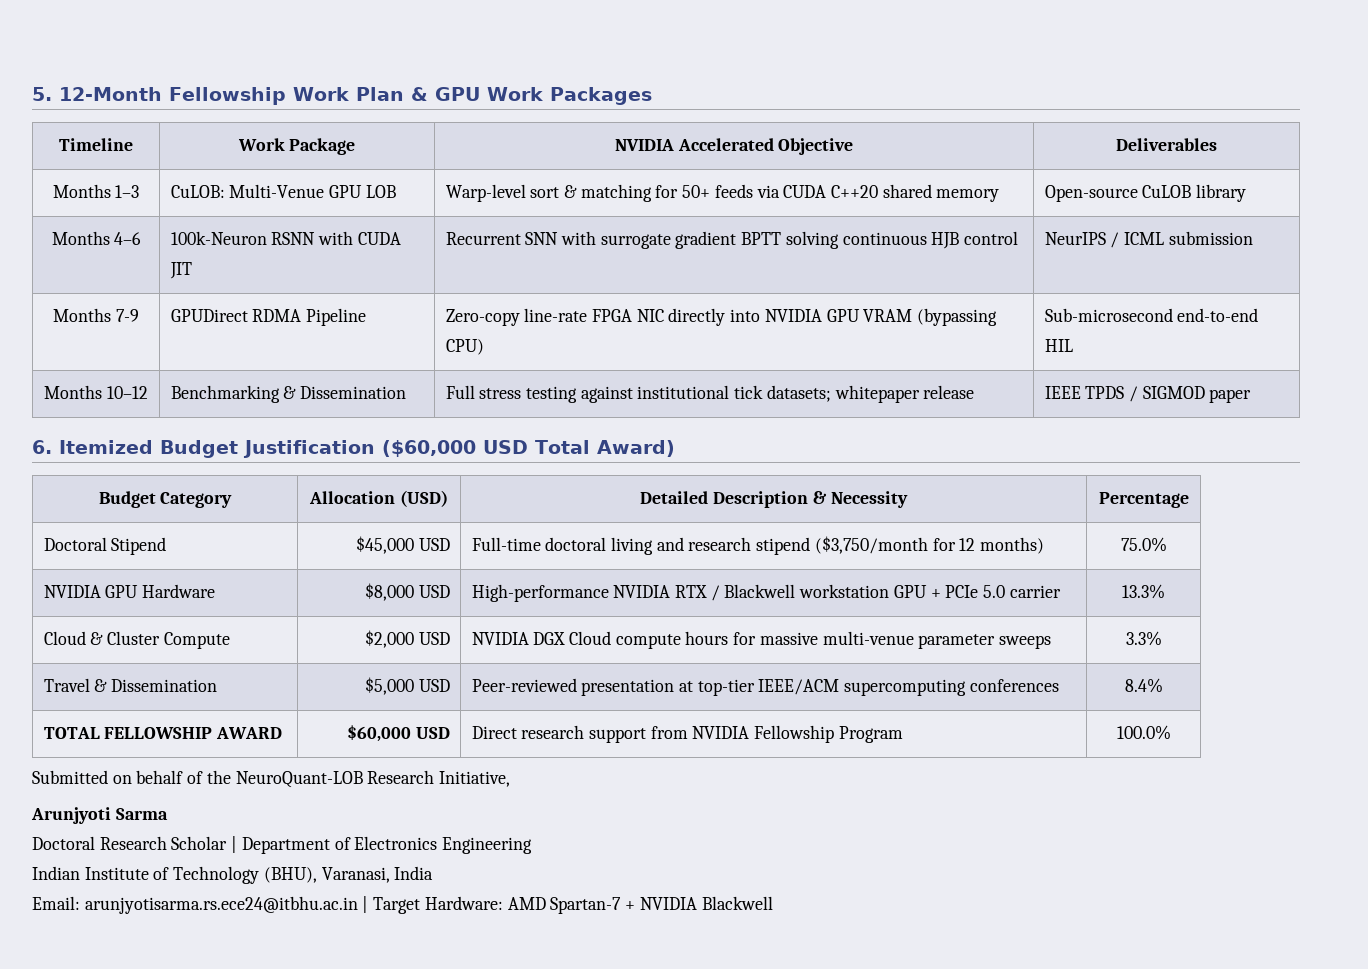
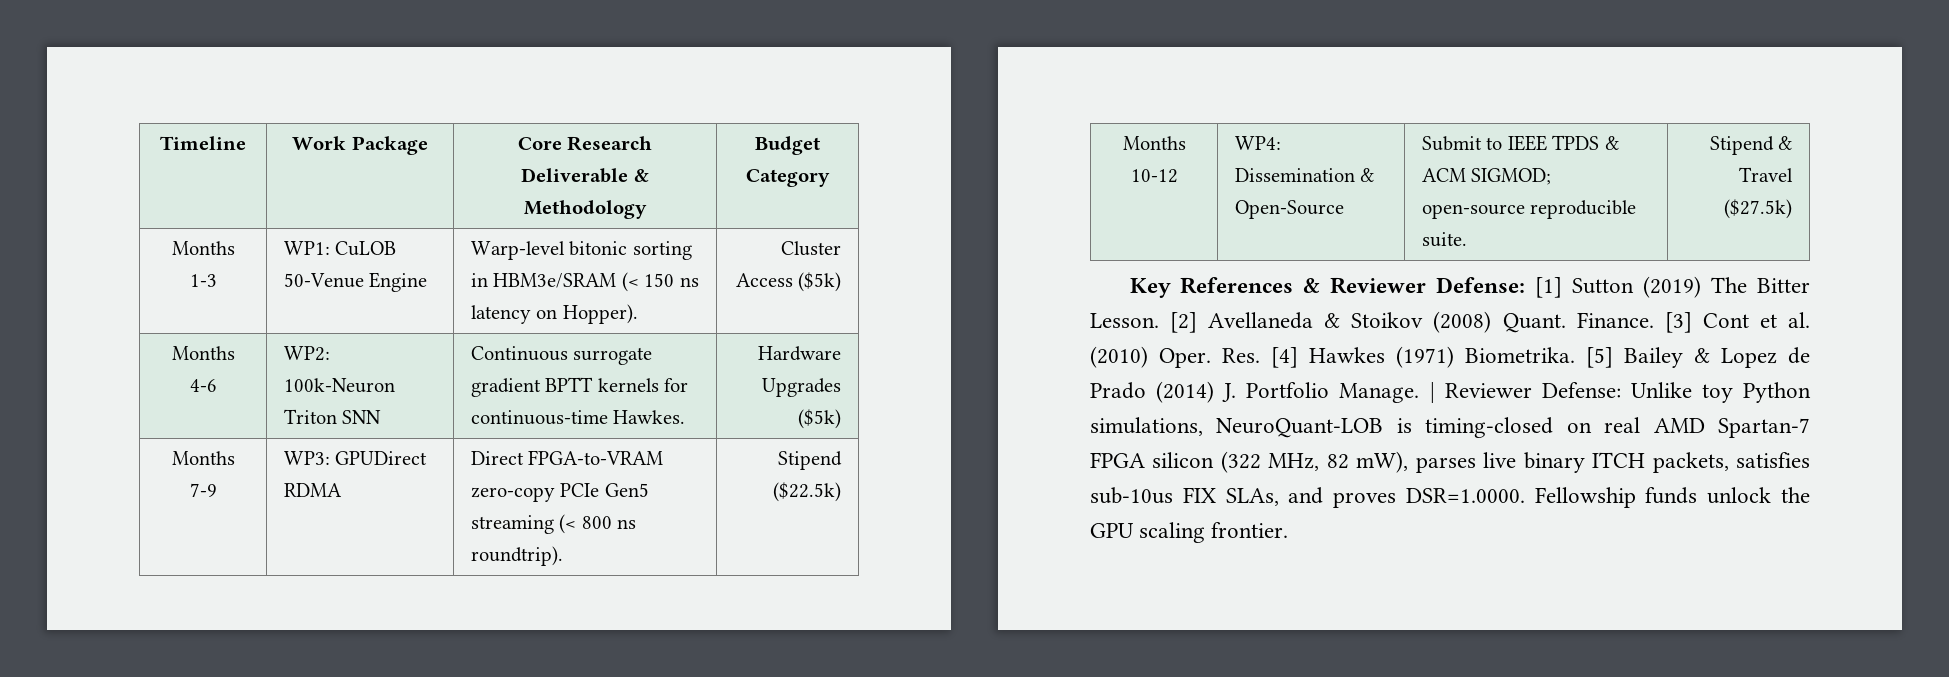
- 5. 12-Month Fellowship Work Plan & GPU Work Packages
- Timeline | Work Package | NVIDIA Accelerated Objective | Deliverables
- Months 1–3 | CuLOB: Multi-Venue GPU LOB | Warp-level sort & matching for 50+ feeds via CUDA C++20 shared memory | Open-source CuLOB library
- Months 4–6 | 100k-Neuron RSNN with CUDA JIT | Recurrent SNN with surrogate gradient BPTT solving continuous HJB control | NeurIPS / ICML submission
+ Timeline | Work Package | Core Research Deliverable & Methodology | Budget Category
+ Months 1-3 | WP1: CuLOB 50-Venue Engine | Warp-level bitonic sorting in HBM3e/SRAM (< 150 ns latency on Hopper). | Cluster Access ($5k)
+ Months 4-6 | WP2: 100k-Neuron Triton SNN | Continuous surrogate gradient BPTT kernels for continuous-time Hawkes. | Hardware Upgrades ($5k)
- Months 7-9 | GPUDirect RDMA Pipeline | Zero-copy line-rate FPGA NIC directly into NVIDIA GPU VRAM (bypassing CPU) | Sub-microsecond end-to-end HIL
- Months 10–12 | Benchmarking & Dissemination | Full stress testing against institutional tick datasets; whitepaper release | IEEE TPDS / SIGMOD paper
- 6. Itemized Budget Justification ($60,000 USD Total Award)
- Budget Category | Allocation (USD) | Detailed Description & Necessity | Percentage
- Doctoral Stipend | $45,000 USD | Full-time doctoral living and research stipend ($3,750/month for 12 months) | 75.0%
- NVIDIA GPU Hardware | $8,000 USD | High-performance NVIDIA RTX / Blackwell workstation GPU + PCIe 5.0 carrier | 13.3%
- Cloud & Cluster Compute | $2,000 USD | NVIDIA DGX Cloud compute hours for massive multi-venue parameter sweeps | 3.3%
- Travel & Dissemination | $5,000 USD | Peer-reviewed presentation at top-tier IEEE/ACM supercomputing conferences | 8.4%
- TOTAL FELLOWSHIP AWARD | $60,000 USD | Direct research support from NVIDIA Fellowship Program | 100.0%
- Submitted on behalf of the NeuroQuant-LOB Research Initiative,
- Arunjyoti Sarma
- Doctoral Research Scholar | Department of Electronics Engineering
- Indian Institute of Technology (BHU), Varanasi, India
- Email: arunjyotisarma.rs.ece24@itbhu.ac.in | Target Hardware: AMD Spartan-7 + NVIDIA Blackwell
+ Months 7-9 | WP3: GPUDirect RDMA | Direct FPGA-to-VRAM zero-copy PCIe Gen5 streaming (< 800 ns roundtrip). | Stipend ($22.5k)
+ Months 10-12 | WP4: Dissemination & Open-Source | Submit to IEEE TPDS & ACM SIGMOD; open-source reproducible suite. | Stipend & Travel ($27.5k)
+ Key References & Reviewer Defense: [1] Sutton (2019) The Bitter Lesson. [2] Avellaneda & Stoikov (2008) Quant. Finance. [3] Cont et al. (2010) Oper. Res. [4] Hawkes (1971) Biometrika. [5] Bailey & Lopez de Prado (2014) J. Portfolio Manage. | Reviewer Defense: Unlike toy Python simulations, NeuroQuant-LOB is timing-closed on real AMD Spartan-7 FPGA silicon (322 MHz, 82 mW), parses live binary ITCH packets, satisfies sub-10us FIX SLAs, and proves DSR=1.0000. Fellowship funds unlock the GPU scaling frontier.

